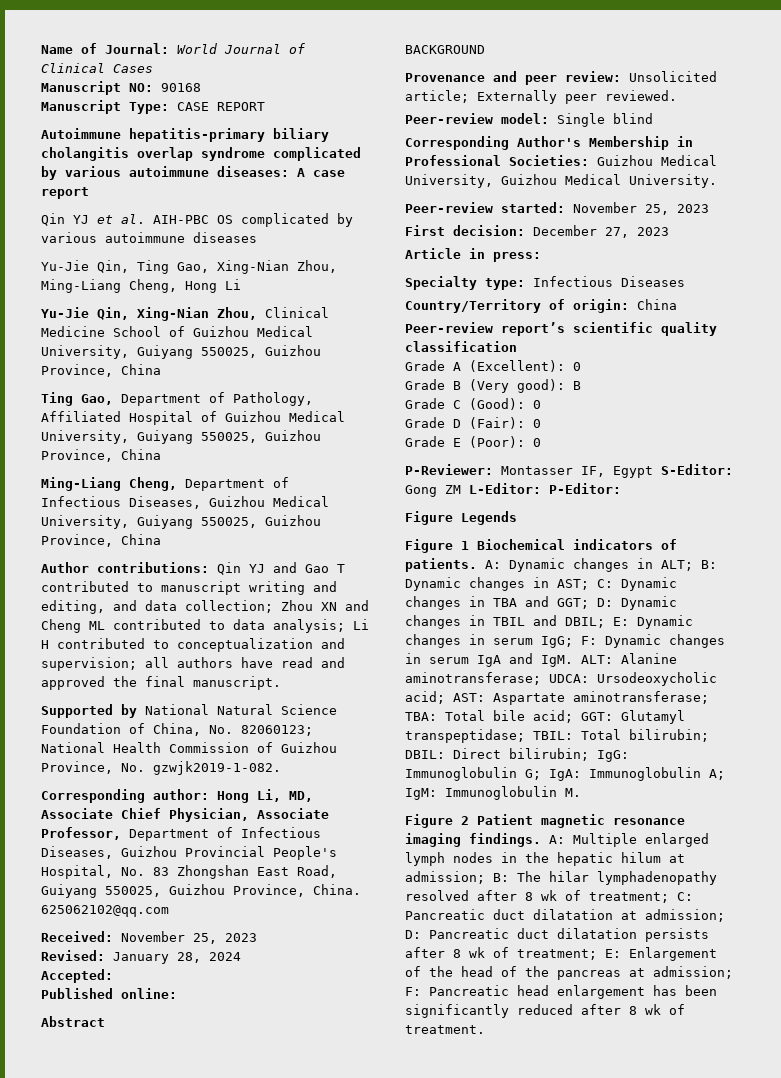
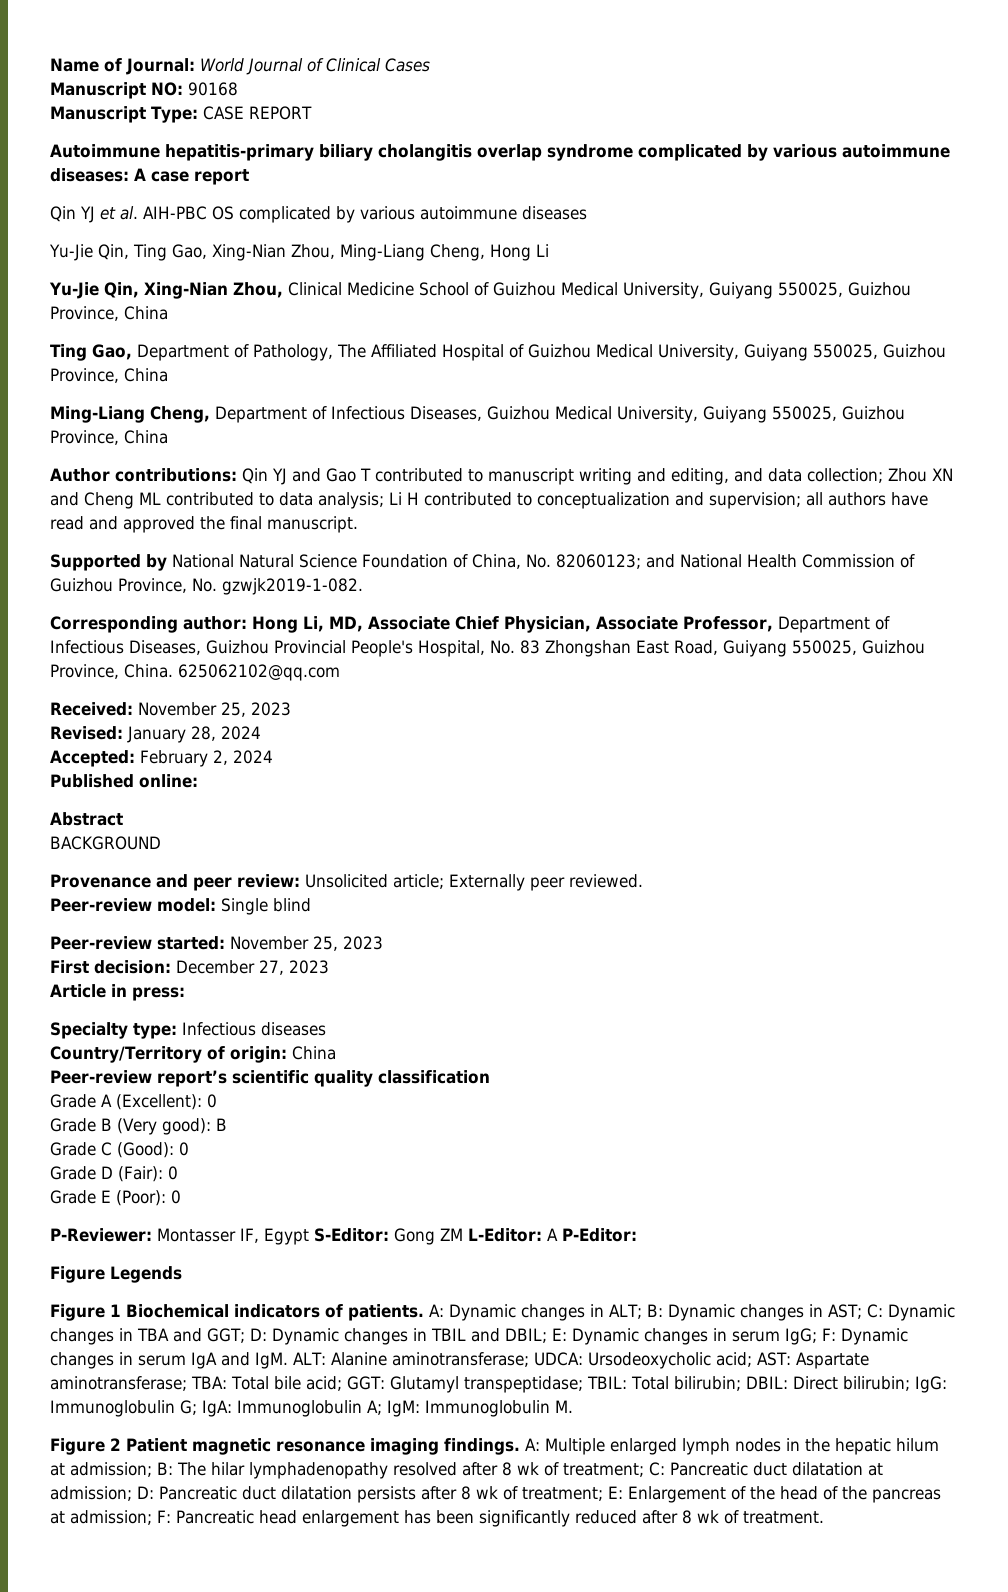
- Ting Gao, Department of Pathology, Affiliated Hospital of Guizhou Medical University, Guiyang 550025, Guizhou Province, China
+ Ting Gao, Department of Pathology, The Affiliated Hospital of Guizhou Medical University, Guiyang 550025, Guizhou Province, China
- Supported by National Natural Science Foundation of China, No. 82060123; National Health Commission of Guizhou Province, No. gzwjk2019-1-082.
+ Supported by National Natural Science Foundation of China, No. 82060123; and National Health Commission of Guizhou Province, No. gzwjk2019-1-082.
- Accepted:
+ Accepted: February 2, 2024
- Corresponding Author's Membership in Professional Societies: Guizhou Medical University, Guizhou Medical University.
- Specialty type: Infectious Diseases
+ Specialty type: Infectious diseases
- P-Reviewer: Montasser IF, Egypt S-Editor: Gong ZM L-Editor: P-Editor:
+ P-Reviewer: Montasser IF, Egypt S-Editor: Gong ZM L-Editor: A P-Editor:

